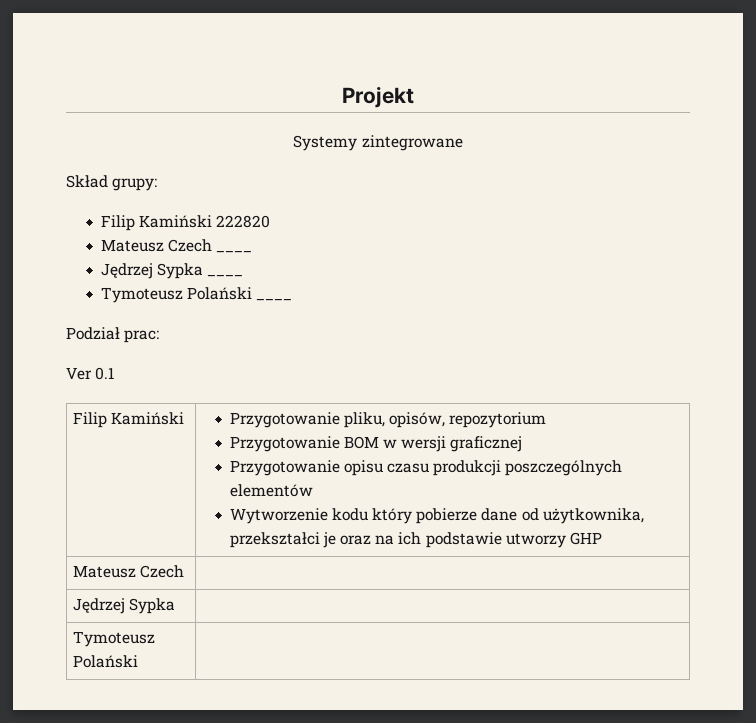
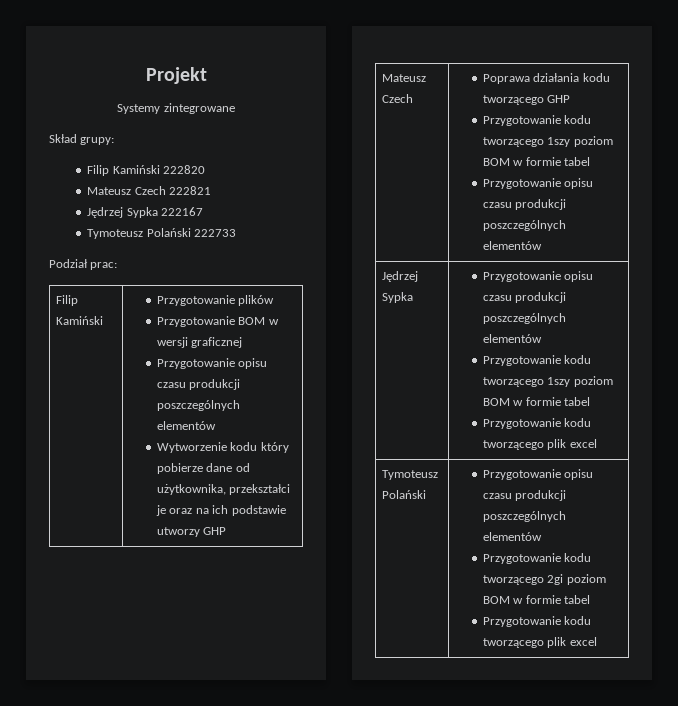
- Mateusz Czech ____
- Jędrzej Sypka ____
- Tymoteusz Polański ____
+ Mateusz Czech 222821
+ Jędrzej Sypka 222167
+ Tymoteusz Polański 222733
- Ver 0.1
- Filip Kamiński | Przygotowanie pliku, opisów, repozytorium
+ Filip Kamiński | Przygotowanie plików
- Mateusz Czech |
- Jędrzej Sypka |
- Tymoteusz Polański |
+ Mateusz Czech | Poprawa działania kodu tworzącego GHP
+ Przygotowanie kodu tworzącego 1szy poziom BOM w formie tabel
+ Przygotowanie opisu czasu produkcji poszczególnych elementów
+ Jędrzej Sypka | Przygotowanie opisu czasu produkcji poszczególnych elementów
+ Przygotowanie kodu tworzącego 1szy poziom BOM w formie tabel
+ Przygotowanie kodu tworzącego plik excel
+ Tymoteusz Polański | Przygotowanie opisu czasu produkcji poszczególnych elementów
+ Przygotowanie kodu tworzącego 2gi poziom BOM w formie tabel
+ Przygotowanie kodu tworzącego plik excel

